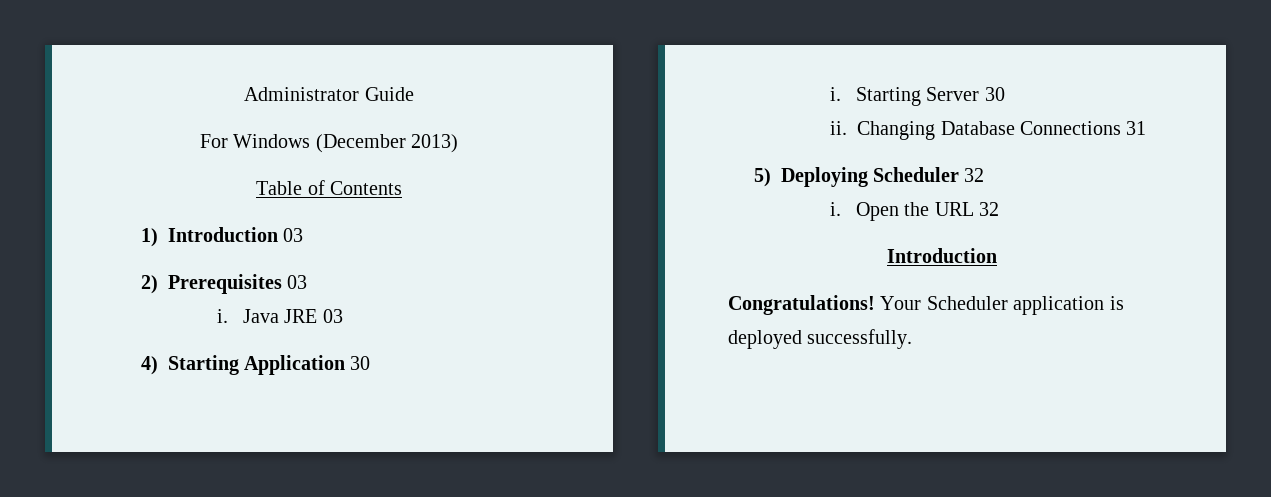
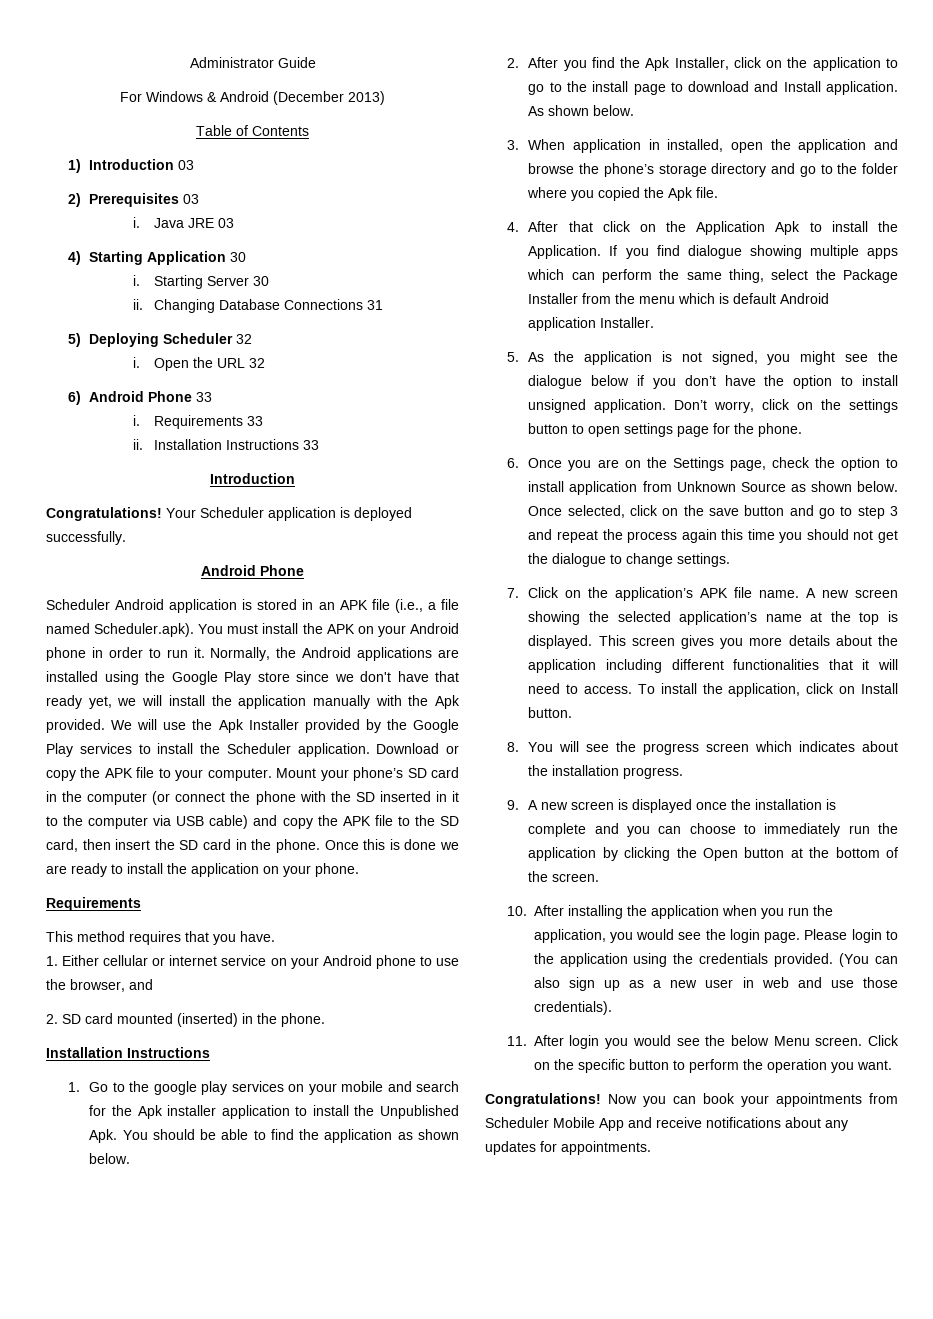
- For Windows (December 2013)
+ For Windows & Android (December 2013)
+ 6) Android Phone 33
+ i. Requirements 33
+ ii. Installation Instructions 33
  Your Scheduler application is deployed successfully.
+ Android Phone
+ Scheduler Android application is stored in an APK file (i.e., a file named Scheduler.apk). You must install the APK on your Android phone in order to run it. Normally, the Android applications are installed using the Google Play store since we don't have that ready yet, we will install the application manually with the Apk provided. We will use the Apk Installer provided by the Google Play services to install the Scheduler application. Download or copy the APK file to your computer. Mount your phone’s SD card in the computer (or connect the phone with the SD inserted in it to the computer via USB cable) and copy the APK file to the SD card, then insert the SD card in the phone. Once this is done we are ready to install the application on your phone.
+ Requirements
+ This method requires that you have.
+ 1. Either cellular or internet service on your Android phone to use the browser, and
+ 2. SD card mounted (inserted) in the phone.
+ Installation Instructions
+ 1. Go to the google play services on your mobile and search for the Apk installer application to install the Unpublished Apk. You should be able to find the application as shown below.
+ 2. After you find the Apk Installer, click on the application to go to the install page to download and Install application. As shown below.
+ 3. When application in installed, open the application and browse the phone’s storage directory and go to the folder where you copied the Apk file.
+ 4. After that click on the Application Apk to install the Application. If you find dialogue showing multiple apps which can perform the same thing, select the Package Installer from the menu which is default Android application Installer.
+ 5. As the application is not signed, you might see the dialogue below if you don’t have the option to install unsigned application. Don’t worry, click on the settings button to open settings page for the phone.
+ 6. Once you are on the Settings page, check the option to install application from Unknown Source as shown below. Once selected, click on the save button and go to step 3 and repeat the process again this time you should not get the dialogue to change settings.
+ 7. Click on the application’s APK file name. A new screen showing the selected application’s name at the top is displayed. This screen gives you more details about the application including different functionalities that it will need to access. To install the application, click on Install button.
+ 8. You will see the progress screen which indicates about the installation progress.
+ 9. A new screen is displayed once the installation is complete and you can choose to immediately run the application by clicking the Open button at the bottom of the screen.
+ 10. After installing the application when you run the application, you would see the login page. Please login to the application using the credentials provided. (You can also sign up as a new user in web and use those credentials).
+ 11. After login you would see the below Menu screen. Click on the specific button to perform the operation you want.
+ Congratulations! Now you can book your appointments from Scheduler Mobile App and receive notifications about any updates for appointments.

